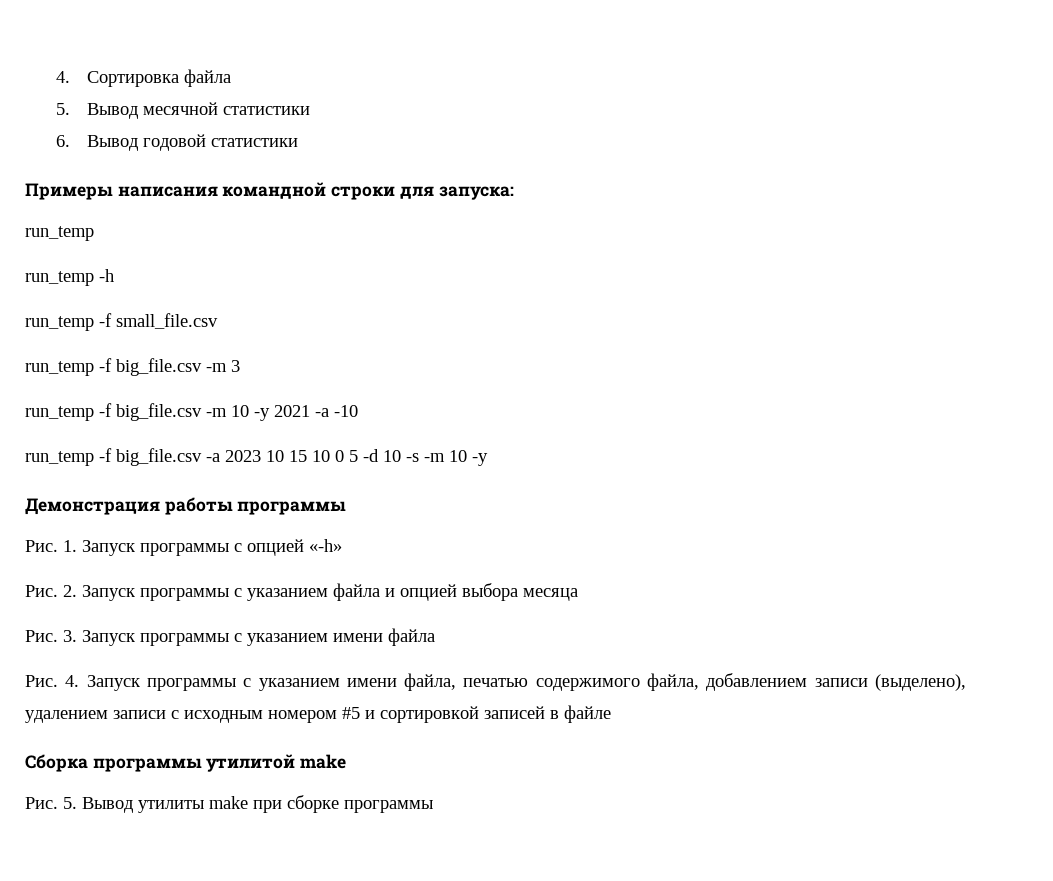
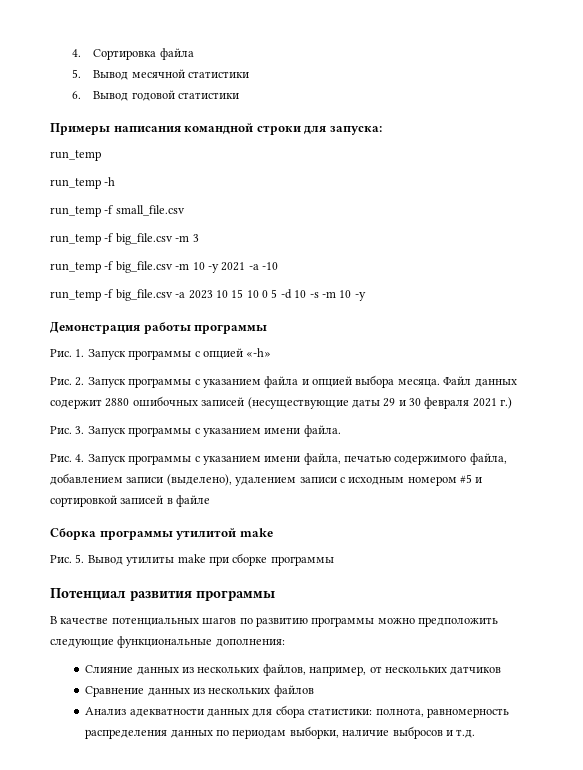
- Рис. 2. Запуск программы с указанием файла и опцией выбора месяца
+ Рис. 2. Запуск программы с указанием файла и опцией выбора месяца. Файл данных содержит 2880 ошибочных записей (несуществующие даты 29 и 30 февраля 2021 г.)
- Рис. 3. Запуск программы с указанием имени файла
+ Рис. 3. Запуск программы с указанием имени файла.
+ Потенциал развития программы
+ В качестве потенциальных шагов по развитию программы можно предположить следующие функциональные дополнения:
+ Слияние данных из нескольких файлов, например, от нескольких датчиков
+ Сравнение данных из нескольких файлов
+ Анализ адекватности данных для сбора статистики: полнота, равномерность распределения данных по периодам выборки, наличие выбросов и т.д.

